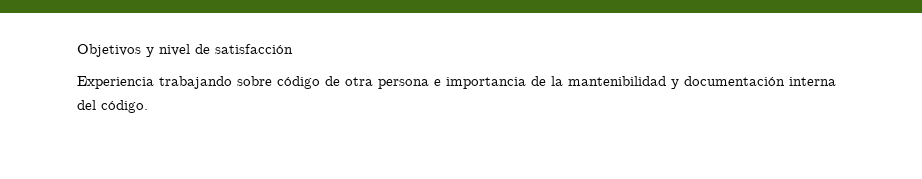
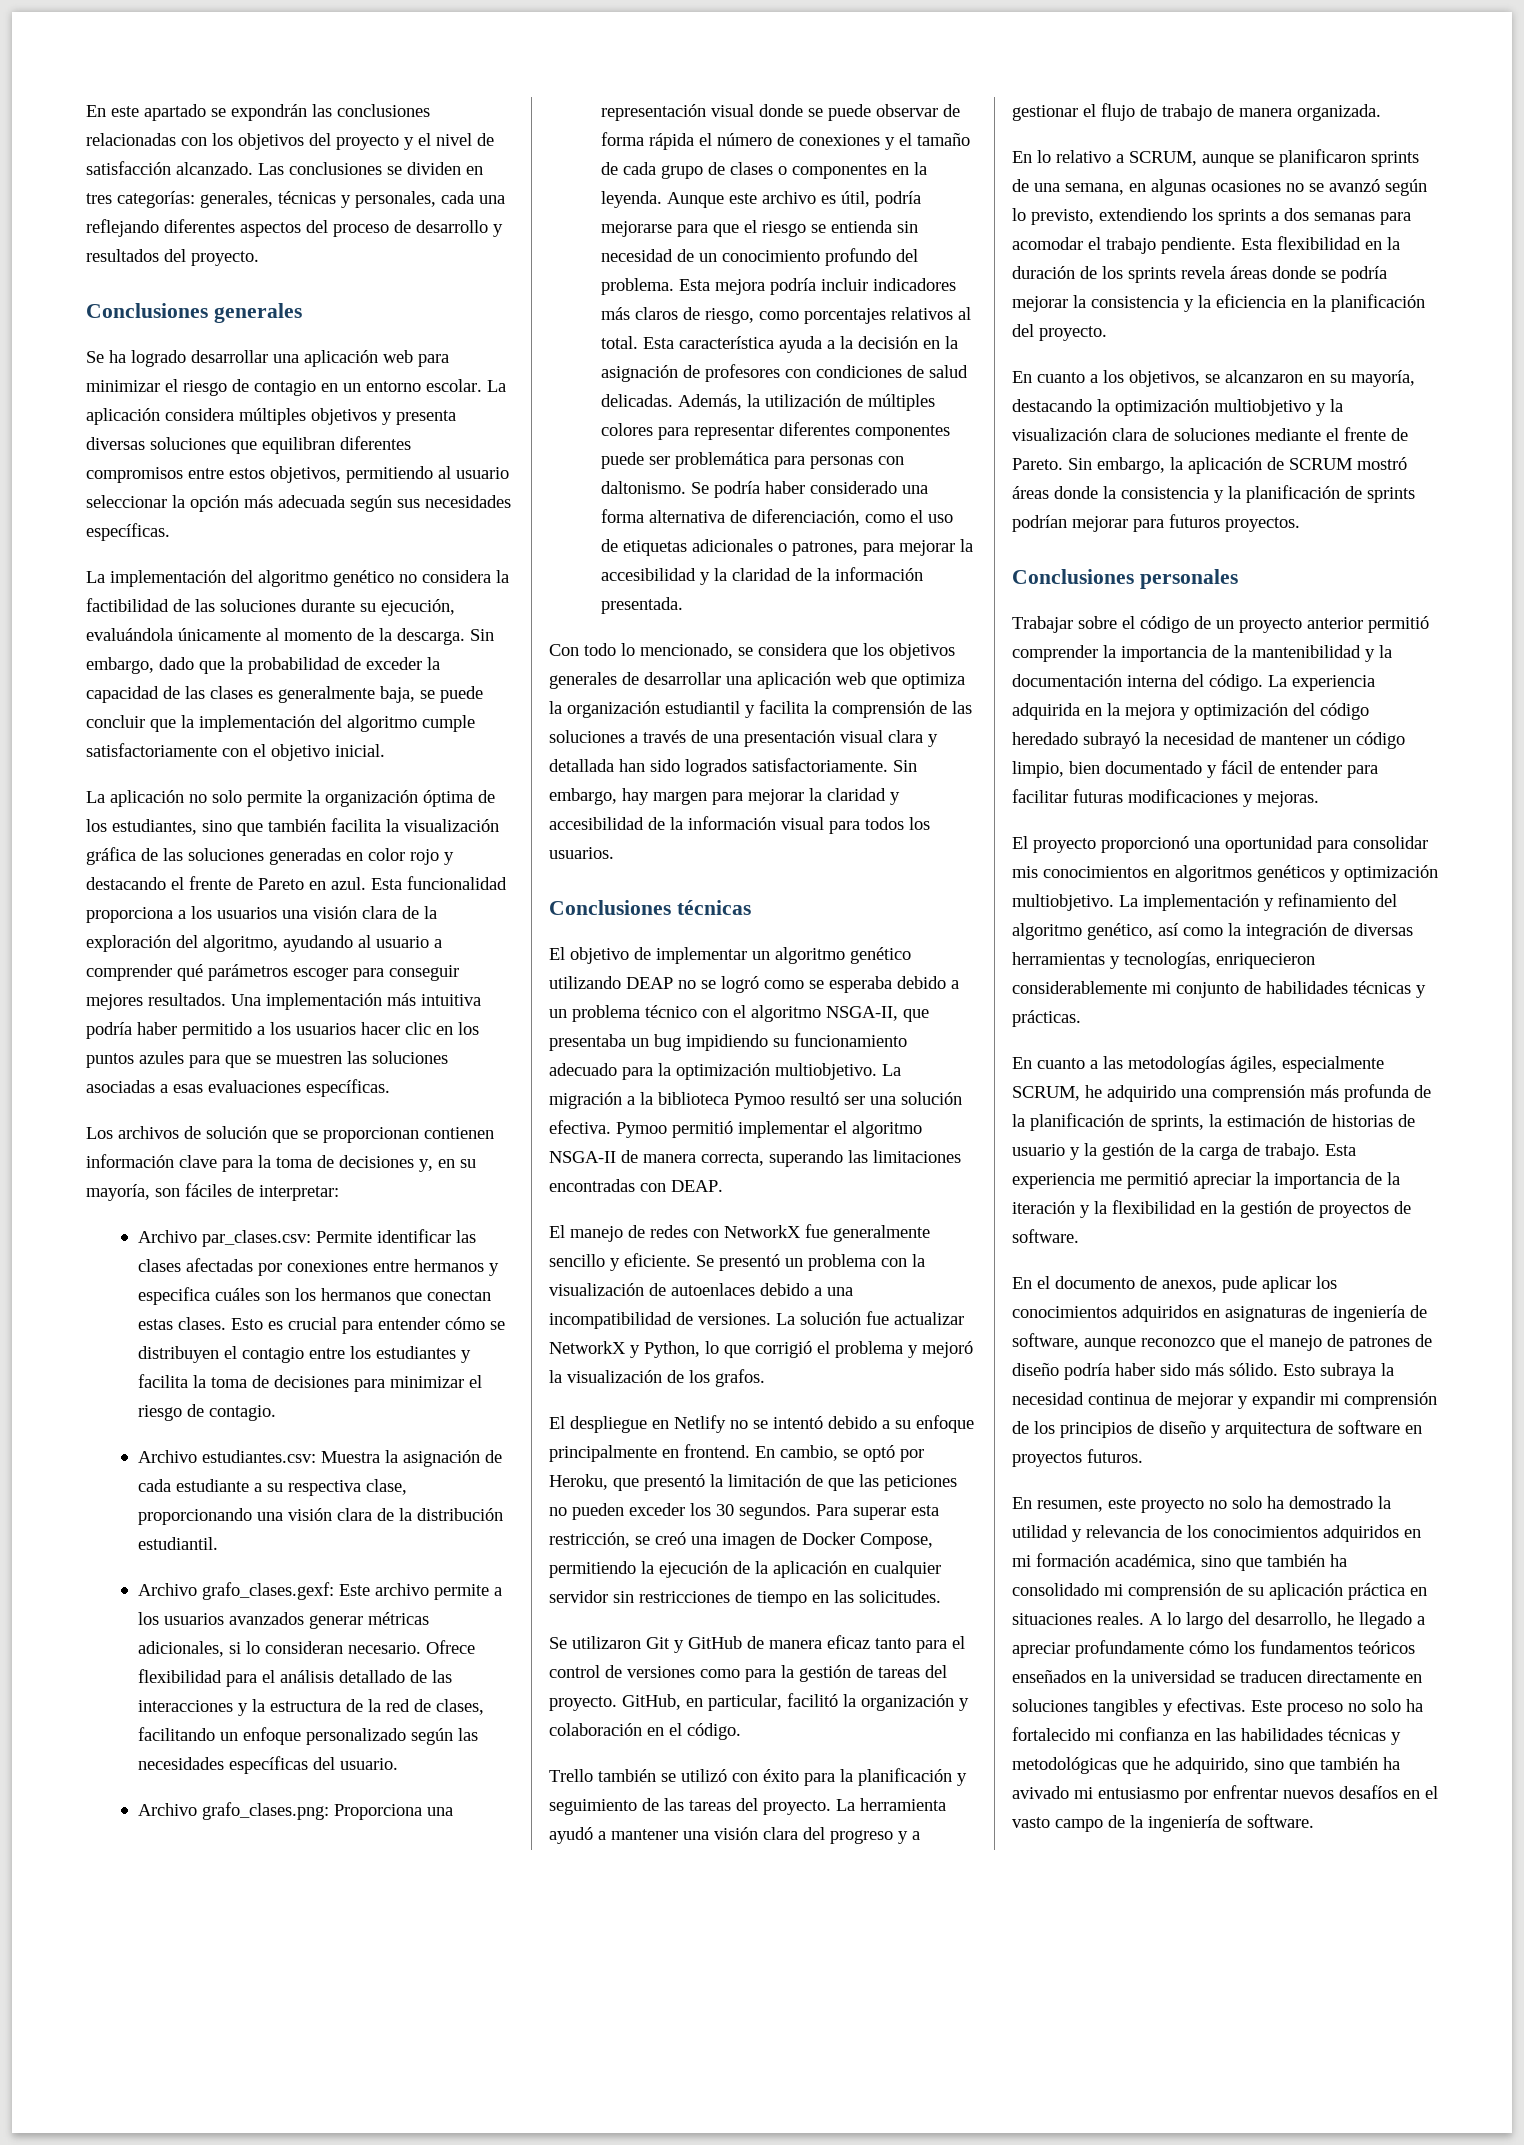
- Objetivos y nivel de satisfacción
- Experiencia trabajando sobre código de otra persona e importancia de la mantenibilidad y documentación interna del código.
+ En este apartado se expondrán las conclusiones relacionadas con los objetivos del proyecto y el nivel de satisfacción alcanzado. Las conclusiones se dividen en tres categorías: generales, técnicas y personales, cada una reflejando diferentes aspectos del proceso de desarrollo y resultados del proyecto.
+ Conclusiones generales
+ Se ha logrado desarrollar una aplicación web para minimizar el riesgo de contagio en un entorno escolar. La aplicación considera múltiples objetivos y presenta diversas soluciones que equilibran diferentes compromisos entre estos objetivos, permitiendo al usuario seleccionar la opción más adecuada según sus necesidades específicas.
+ La implementación del algoritmo genético no considera la factibilidad de las soluciones durante su ejecución, evaluándola únicamente al momento de la descarga. Sin embargo, dado que la probabilidad de exceder la capacidad de las clases es generalmente baja, se puede concluir que la implementación del algoritmo cumple satisfactoriamente con el objetivo inicial.
+ La aplicación no solo permite la organización óptima de los estudiantes, sino que también facilita la visualización gráfica de las soluciones generadas en color rojo y destacando el frente de Pareto en azul. Esta funcionalidad proporciona a los usuarios una visión clara de la exploración del algoritmo, ayudando al usuario a comprender qué parámetros escoger para conseguir mejores resultados. Una implementación más intuitiva podría haber permitido a los usuarios hacer clic en los puntos azules para que se muestren las soluciones asociadas a esas evaluaciones específicas.
+ Los archivos de solución que se proporcionan contienen información clave para la toma de decisiones y, en su mayoría, son fáciles de interpretar:
+ Archivo par_clases.csv: Permite identificar las clases afectadas por conexiones entre hermanos y especifica cuáles son los hermanos que conectan estas clases. Esto es crucial para entender cómo se distribuyen el contagio entre los estudiantes y facilita la toma de decisiones para minimizar el riesgo de contagio.
+ Archivo estudiantes.csv: Muestra la asignación de cada estudiante a su respectiva clase, proporcionando una visión clara de la distribución estudiantil.
+ Archivo grafo_clases.gexf: Este archivo permite a los usuarios avanzados generar métricas adicionales, si lo consideran necesario. Ofrece flexibilidad para el análisis detallado de las interacciones y la estructura de la red de clases, facilitando un enfoque personalizado según las necesidades específicas del usuario.
+ Archivo grafo_clases.png: Proporciona una representación visual donde se puede observar de forma rápida el número de conexiones y el tamaño de cada grupo de clases o componentes en la leyenda. Aunque este archivo es útil, podría mejorarse para que el riesgo se entienda sin necesidad de un conocimiento profundo del problema. Esta mejora podría incluir indicadores más claros de riesgo, como porcentajes relativos al total. Esta característica ayuda a la decisión en la asignación de profesores con condiciones de salud delicadas. Además, la utilización de múltiples colores para representar diferentes componentes puede ser problemática para personas con daltonismo. Se podría haber considerado una forma alternativa de diferenciación, como el uso de etiquetas adicionales o patrones, para mejorar la accesibilidad y la claridad de la información presentada.
+ Con todo lo mencionado, se considera que los objetivos generales de desarrollar una aplicación web que optimiza la organización estudiantil y facilita la comprensión de las soluciones a través de una presentación visual clara y detallada han sido logrados satisfactoriamente. Sin embargo, hay margen para mejorar la claridad y accesibilidad de la información visual para todos los usuarios.
+ Conclusiones técnicas
+ El objetivo de implementar un algoritmo genético utilizando DEAP no se logró como se esperaba debido a un problema técnico con el algoritmo NSGA-II, que presentaba un bug impidiendo su funcionamiento adecuado para la optimización multiobjetivo. La migración a la biblioteca Pymoo resultó ser una solución efectiva. Pymoo permitió implementar el algoritmo NSGA-II de manera correcta, superando las limitaciones encontradas con DEAP.
+ El manejo de redes con NetworkX fue generalmente sencillo y eficiente. Se presentó un problema con la visualización de autoenlaces debido a una incompatibilidad de versiones. La solución fue actualizar NetworkX y Python, lo que corrigió el problema y mejoró la visualización de los grafos.
+ El despliegue en Netlify no se intentó debido a su enfoque principalmente en frontend. En cambio, se optó por Heroku, que presentó la limitación de que las peticiones no pueden exceder los 30 segundos. Para superar esta restricción, se creó una imagen de Docker Compose, permitiendo la ejecución de la aplicación en cualquier servidor sin restricciones de tiempo en las solicitudes.
+ Se utilizaron Git y GitHub de manera eficaz tanto para el control de versiones como para la gestión de tareas del proyecto. GitHub, en particular, facilitó la organización y colaboración en el código.
+ Trello también se utilizó con éxito para la planificación y seguimiento de las tareas del proyecto. La herramienta ayudó a mantener una visión clara del progreso y a gestionar el flujo de trabajo de manera organizada.
+ En lo relativo a SCRUM, aunque se planificaron sprints de una semana, en algunas ocasiones no se avanzó según lo previsto, extendiendo los sprints a dos semanas para acomodar el trabajo pendiente. Esta flexibilidad en la duración de los sprints revela áreas donde se podría mejorar la consistencia y la eficiencia en la planificación del proyecto.
+ En cuanto a los objetivos, se alcanzaron en su mayoría, destacando la optimización multiobjetivo y la visualización clara de soluciones mediante el frente de Pareto. Sin embargo, la aplicación de SCRUM mostró áreas donde la consistencia y la planificación de sprints podrían mejorar para futuros proyectos.
+ Conclusiones personales
+ Trabajar sobre el código de un proyecto anterior permitió comprender la importancia de la mantenibilidad y la documentación interna del código.
+ La experiencia adquirida en la mejora y optimización del código heredado subrayó la necesidad de mantener un código limpio, bien documentado y fácil de entender para facilitar futuras modificaciones y mejoras.
+ El proyecto proporcionó una oportunidad para consolidar mis conocimientos en algoritmos genéticos y optimización multiobjetivo. La implementación y refinamiento del algoritmo genético, así como la integración de diversas herramientas y tecnologías, enriquecieron considerablemente mi conjunto de habilidades técnicas y prácticas.
+ En cuanto a las metodologías ágiles, especialmente SCRUM, he adquirido una comprensión más profunda de la planificación de sprints, la estimación de historias de usuario y la gestión de la carga de trabajo. Esta experiencia me permitió apreciar la importancia de la iteración y la flexibilidad en la gestión de proyectos de software.
+ En el documento de anexos, pude aplicar los conocimientos adquiridos en asignaturas de ingeniería de software, aunque reconozco que el manejo de patrones de diseño podría haber sido más sólido. Esto subraya la necesidad continua de mejorar y expandir mi comprensión de los principios de diseño y arquitectura de software en proyectos futuros.
+ En resumen, este proyecto no solo ha demostrado la utilidad y relevancia de los conocimientos adquiridos en mi formación académica, sino que también ha consolidado mi comprensión de su aplicación práctica en situaciones reales. A lo largo del desarrollo, he llegado a apreciar profundamente cómo los fundamentos teóricos enseñados en la universidad se traducen directamente en soluciones tangibles y efectivas. Este proceso no solo ha fortalecido mi confianza en las habilidades técnicas y metodológicas que he adquirido, sino que también ha avivado mi entusiasmo por enfrentar nuevos desafíos en el vasto campo de la ingeniería de software.

